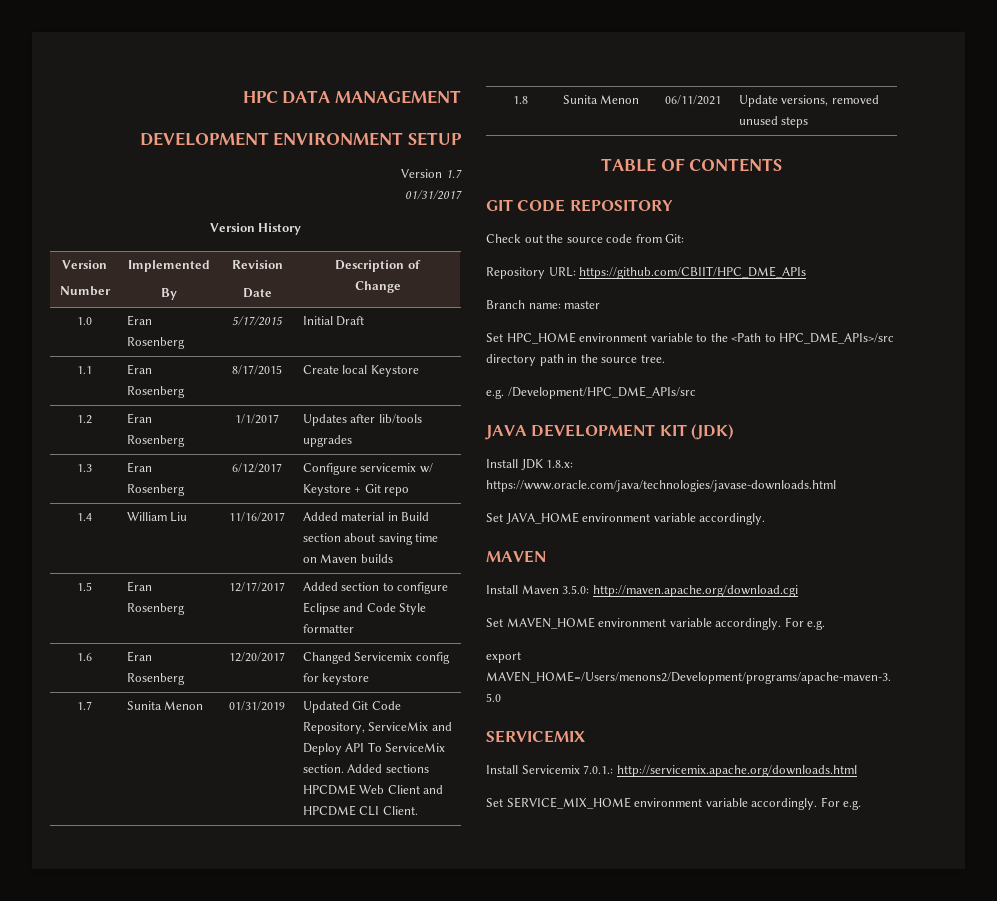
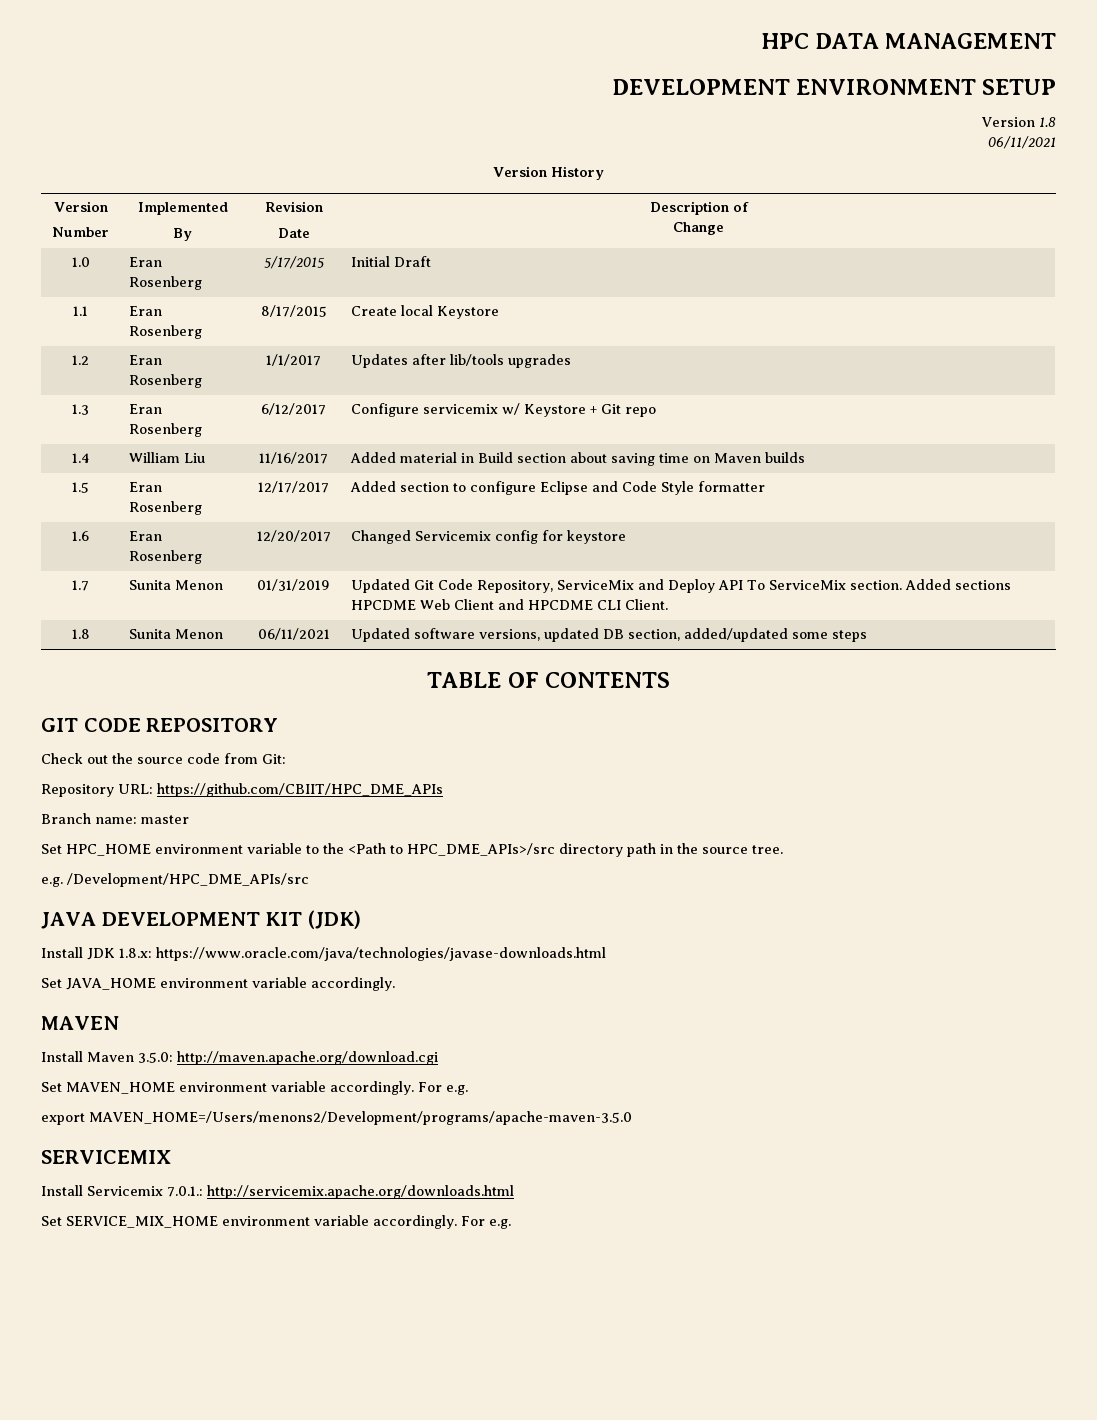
- Version 1.7
- 01/31/2017
+ Version 1.8
+ 06/11/2021
- 1.8 | Sunita Menon | 06/11/2021 | Update versions, removed unused steps
+ 1.8 | Sunita Menon | 06/11/2021 | Updated software versions, updated DB section, added/updated some steps

